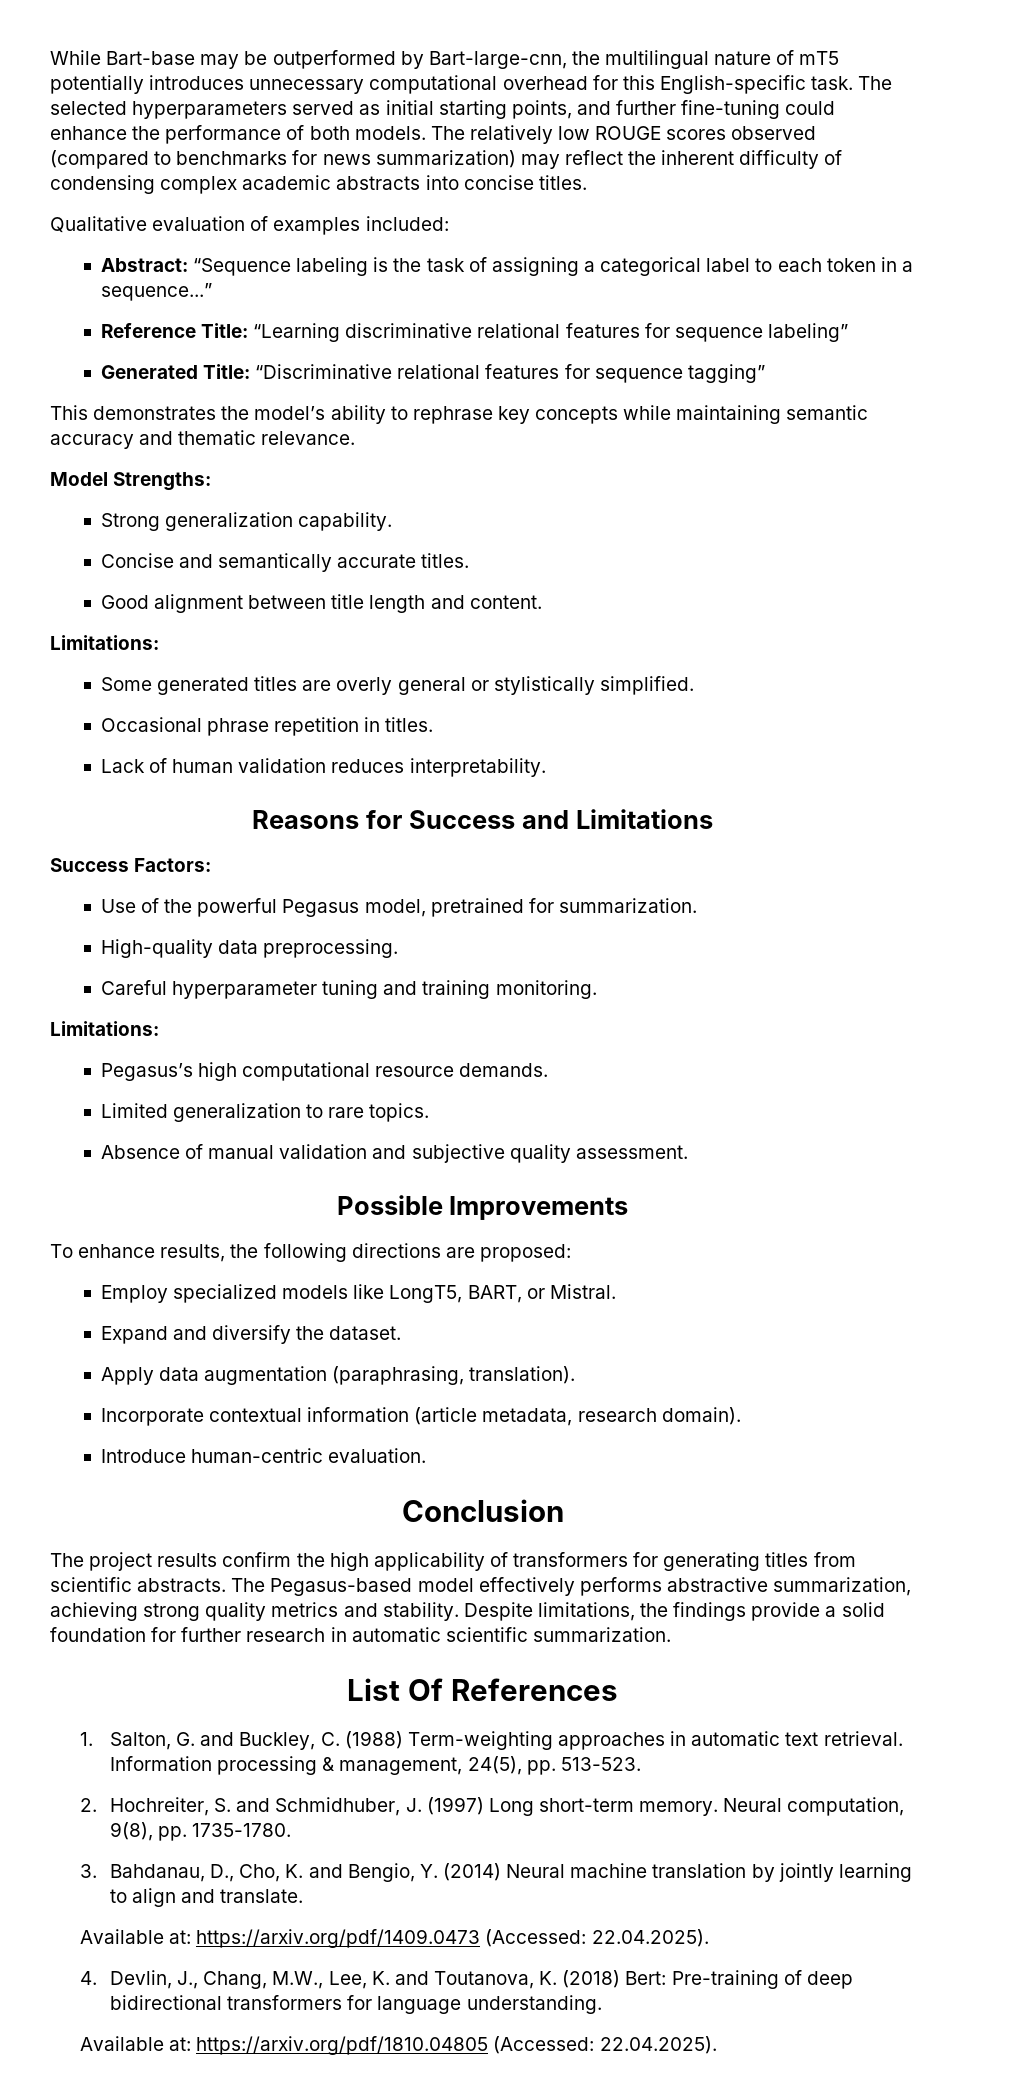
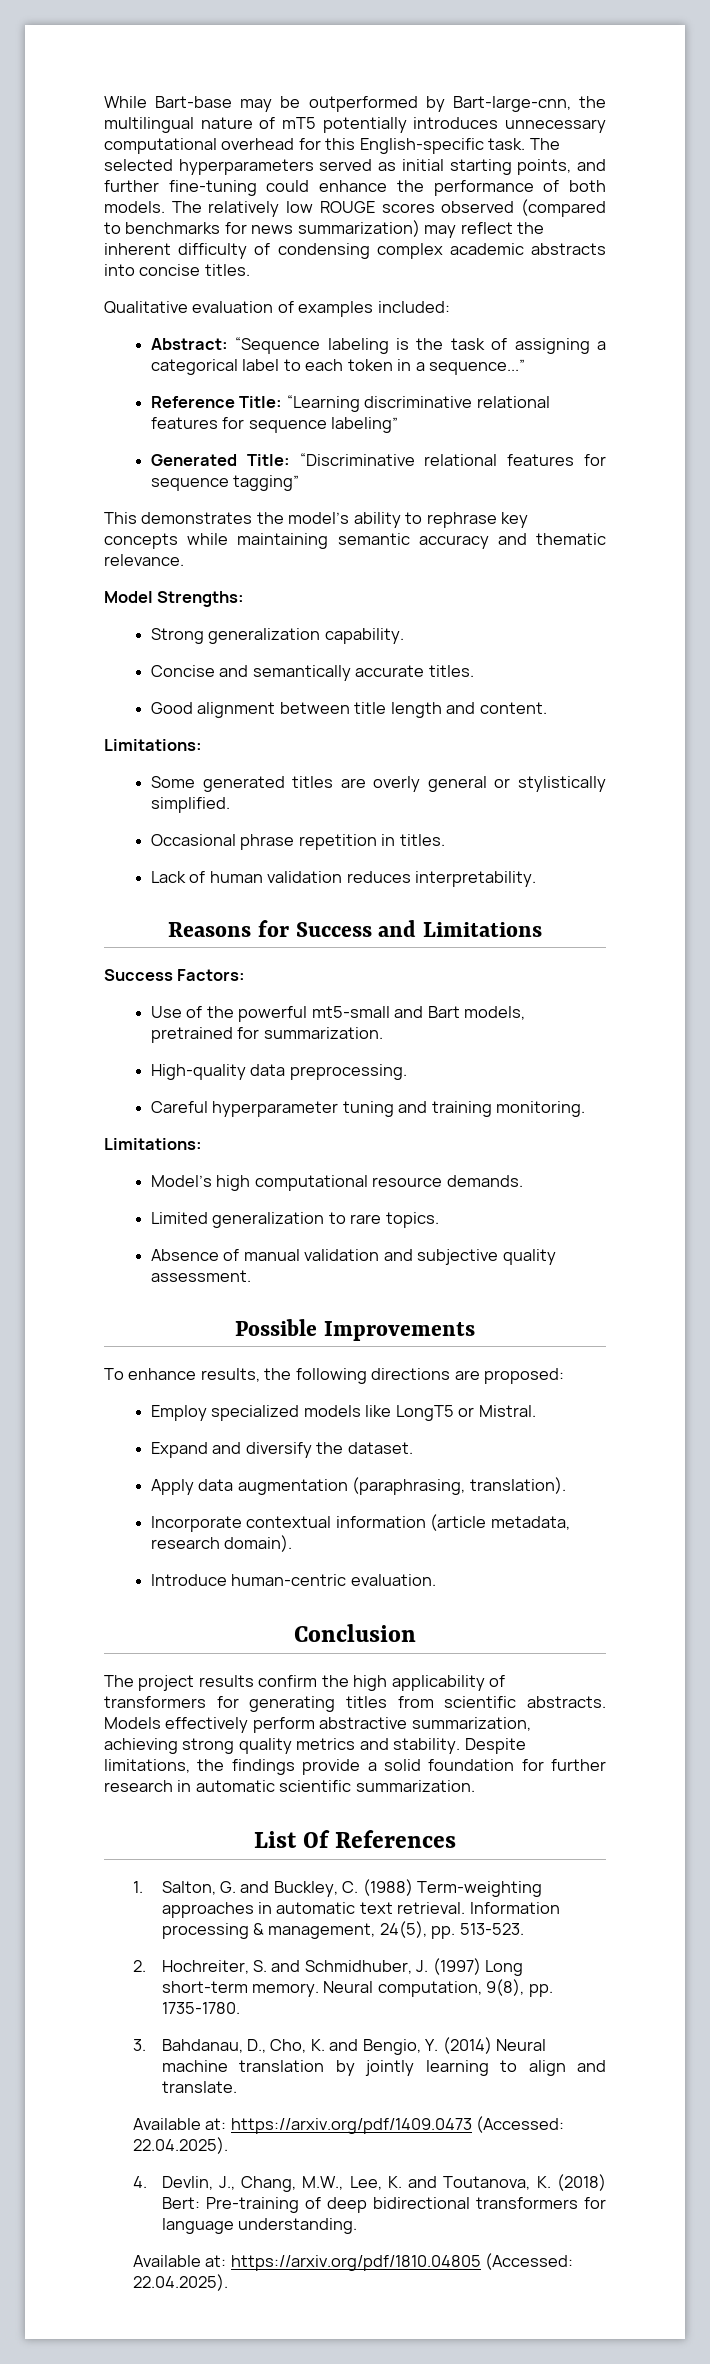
- Use of the powerful Pegasus model, pretrained for summarization.
+ Use of the powerful mt5-small and Bart models, pretrained for summarization.
- Pegasus’s high computational resource demands.
+ Model’s high computational resource demands.
- Employ specialized models like LongT5, BART, or Mistral.
+ Employ specialized models like LongT5 or Mistral.
- The Pegasus-based model effectively performs abstractive summarization, achieving strong quality metrics and stability.
+ Models effectively perform abstractive summarization, achieving strong quality metrics and stability.

